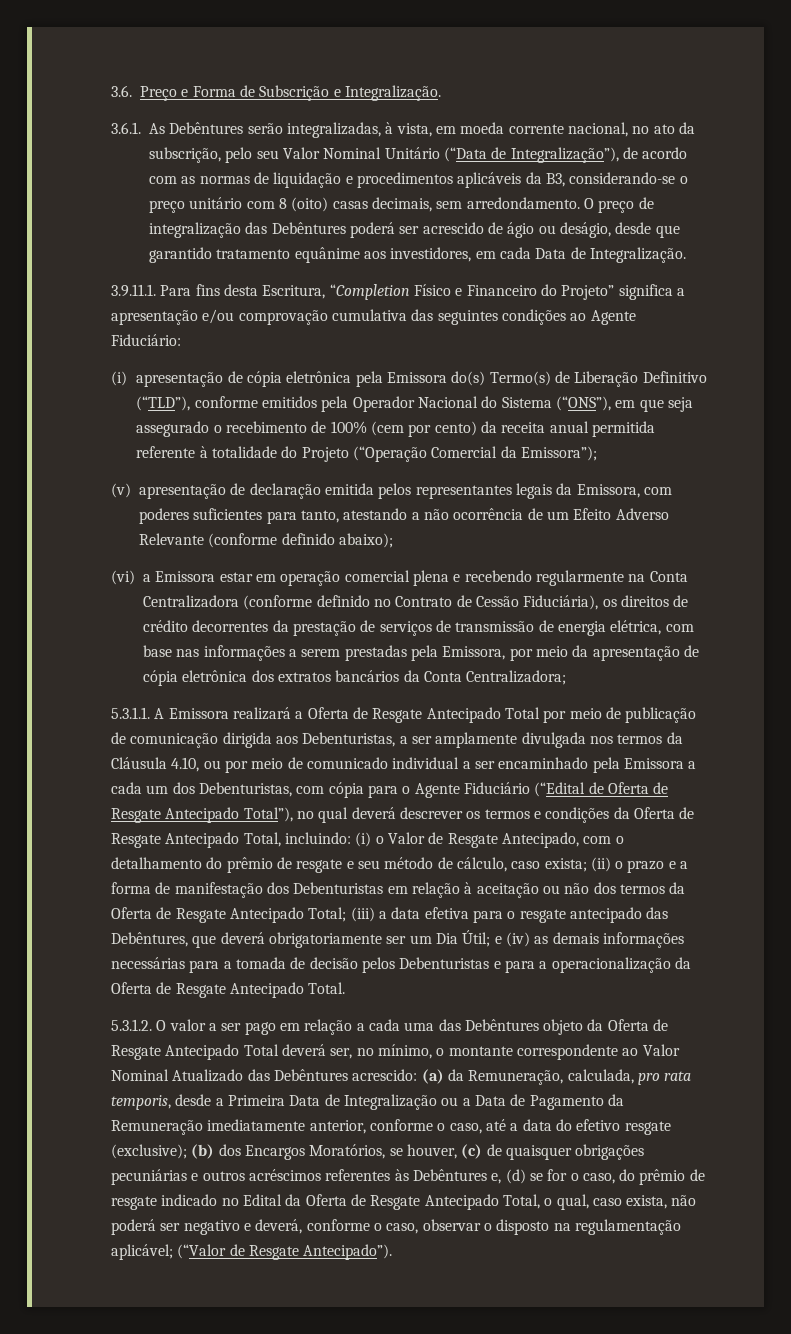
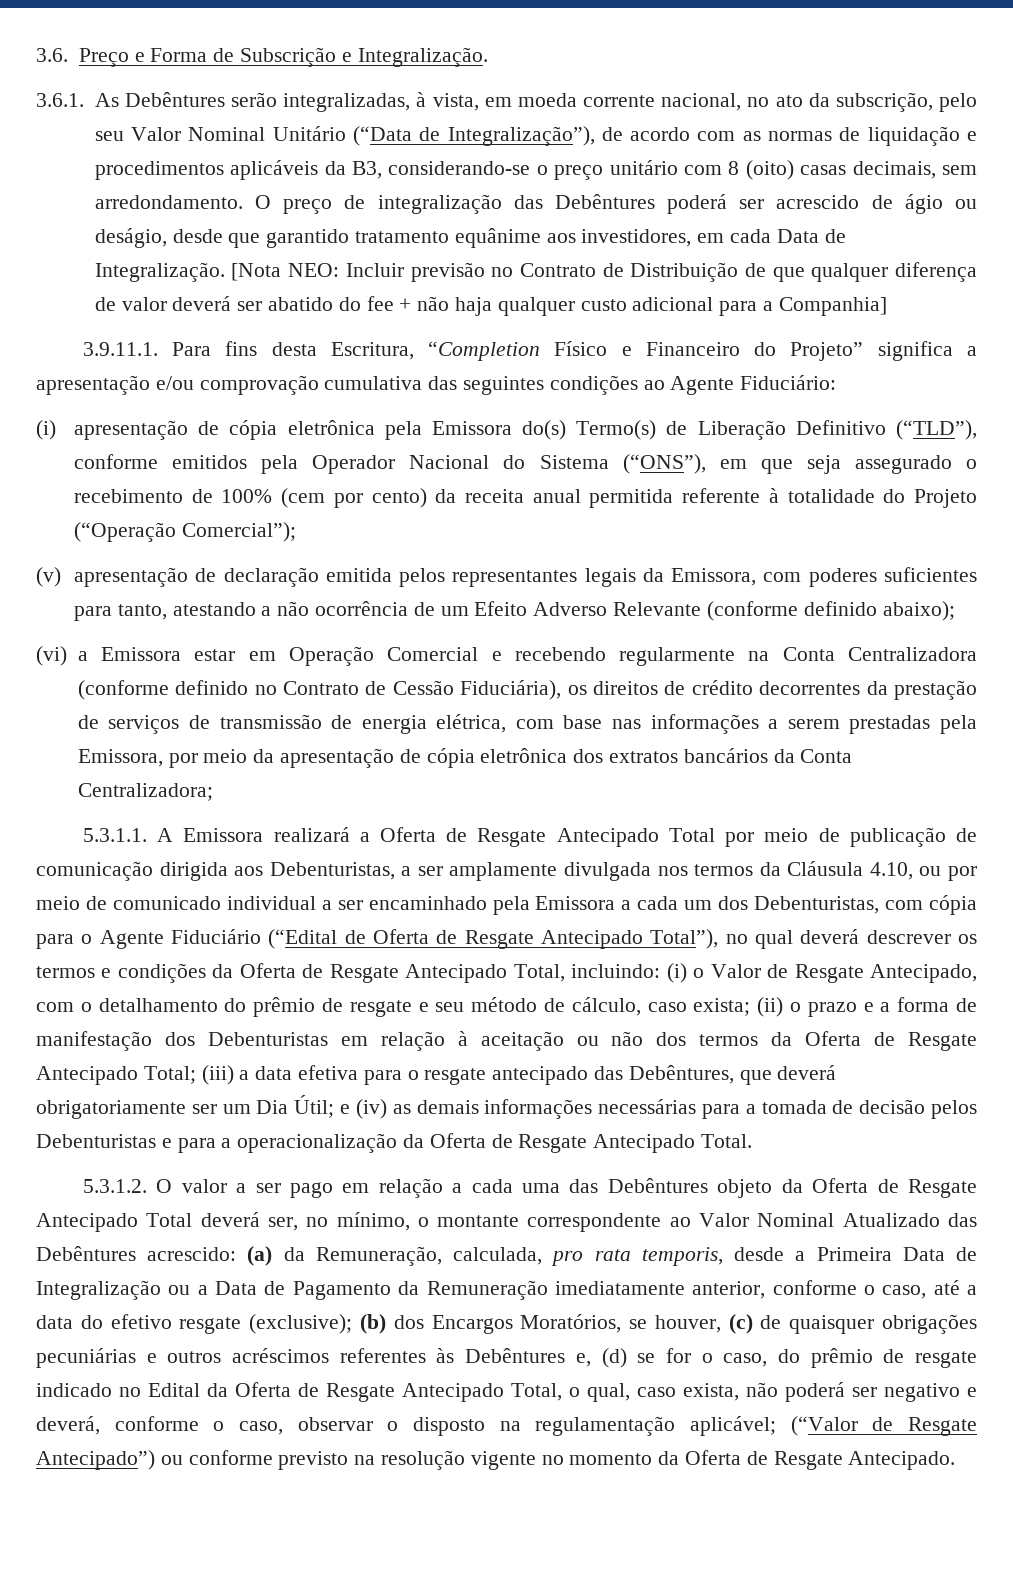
+ [Nota NEO: Incluir previsão no Contrato de Distribuição de que qualquer diferença de valor deverá ser abatido do fee + não haja qualquer custo adicional para a Companhia]
- (i) apresentação de cópia eletrônica pela Emissora do(s) Termo(s) de Liberação Definitivo (“TLD”), conforme emitidos pela Operador Nacional do Sistema (“ONS”), em que seja assegurado o recebimento de 100% (cem por cento) da receita anual permitida referente à totalidade do Projeto (“Operação Comercial da Emissora”);
+ (i) apresentação de cópia eletrônica pela Emissora do(s) Termo(s) de Liberação Definitivo (“TLD”), conforme emitidos pela Operador Nacional do Sistema (“ONS”), em que seja assegurado o recebimento de 100% (cem por cento) da receita anual permitida referente à totalidade do Projeto (“Operação Comercial”);
- (vi) a Emissora estar em operação comercial plena e recebendo regularmente na Conta Centralizadora (conforme definido no Contrato de Cessão Fiduciária), os direitos de crédito decorrentes da prestação de serviços de transmissão de energia elétrica, com base nas informações a serem prestadas pela Emissora, por meio da apresentação de cópia eletrônica dos extratos bancários da Conta Centralizadora;
+ (vi) a Emissora estar em Operação Comercial e recebendo regularmente na Conta Centralizadora (conforme definido no Contrato de Cessão Fiduciária), os direitos de crédito decorrentes da prestação de serviços de transmissão de energia elétrica, com base nas informações a serem prestadas pela Emissora, por meio da apresentação de cópia eletrônica dos extratos bancários da Conta Centralizadora;
- (“Valor de Resgate Antecipado”).
+ (“Valor de Resgate Antecipado”) ou conforme previsto na resolução vigente no momento da Oferta de Resgate Antecipado.

